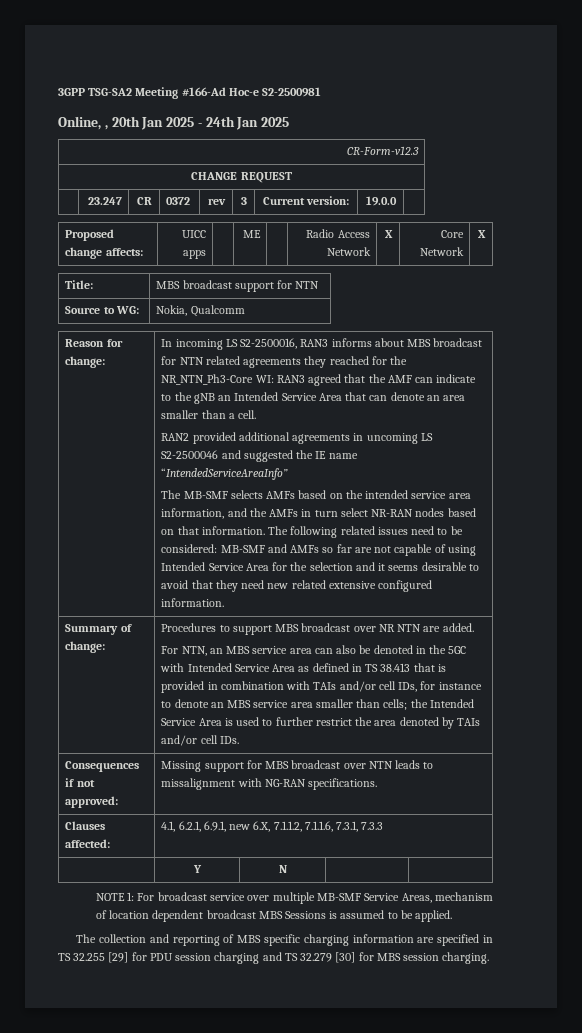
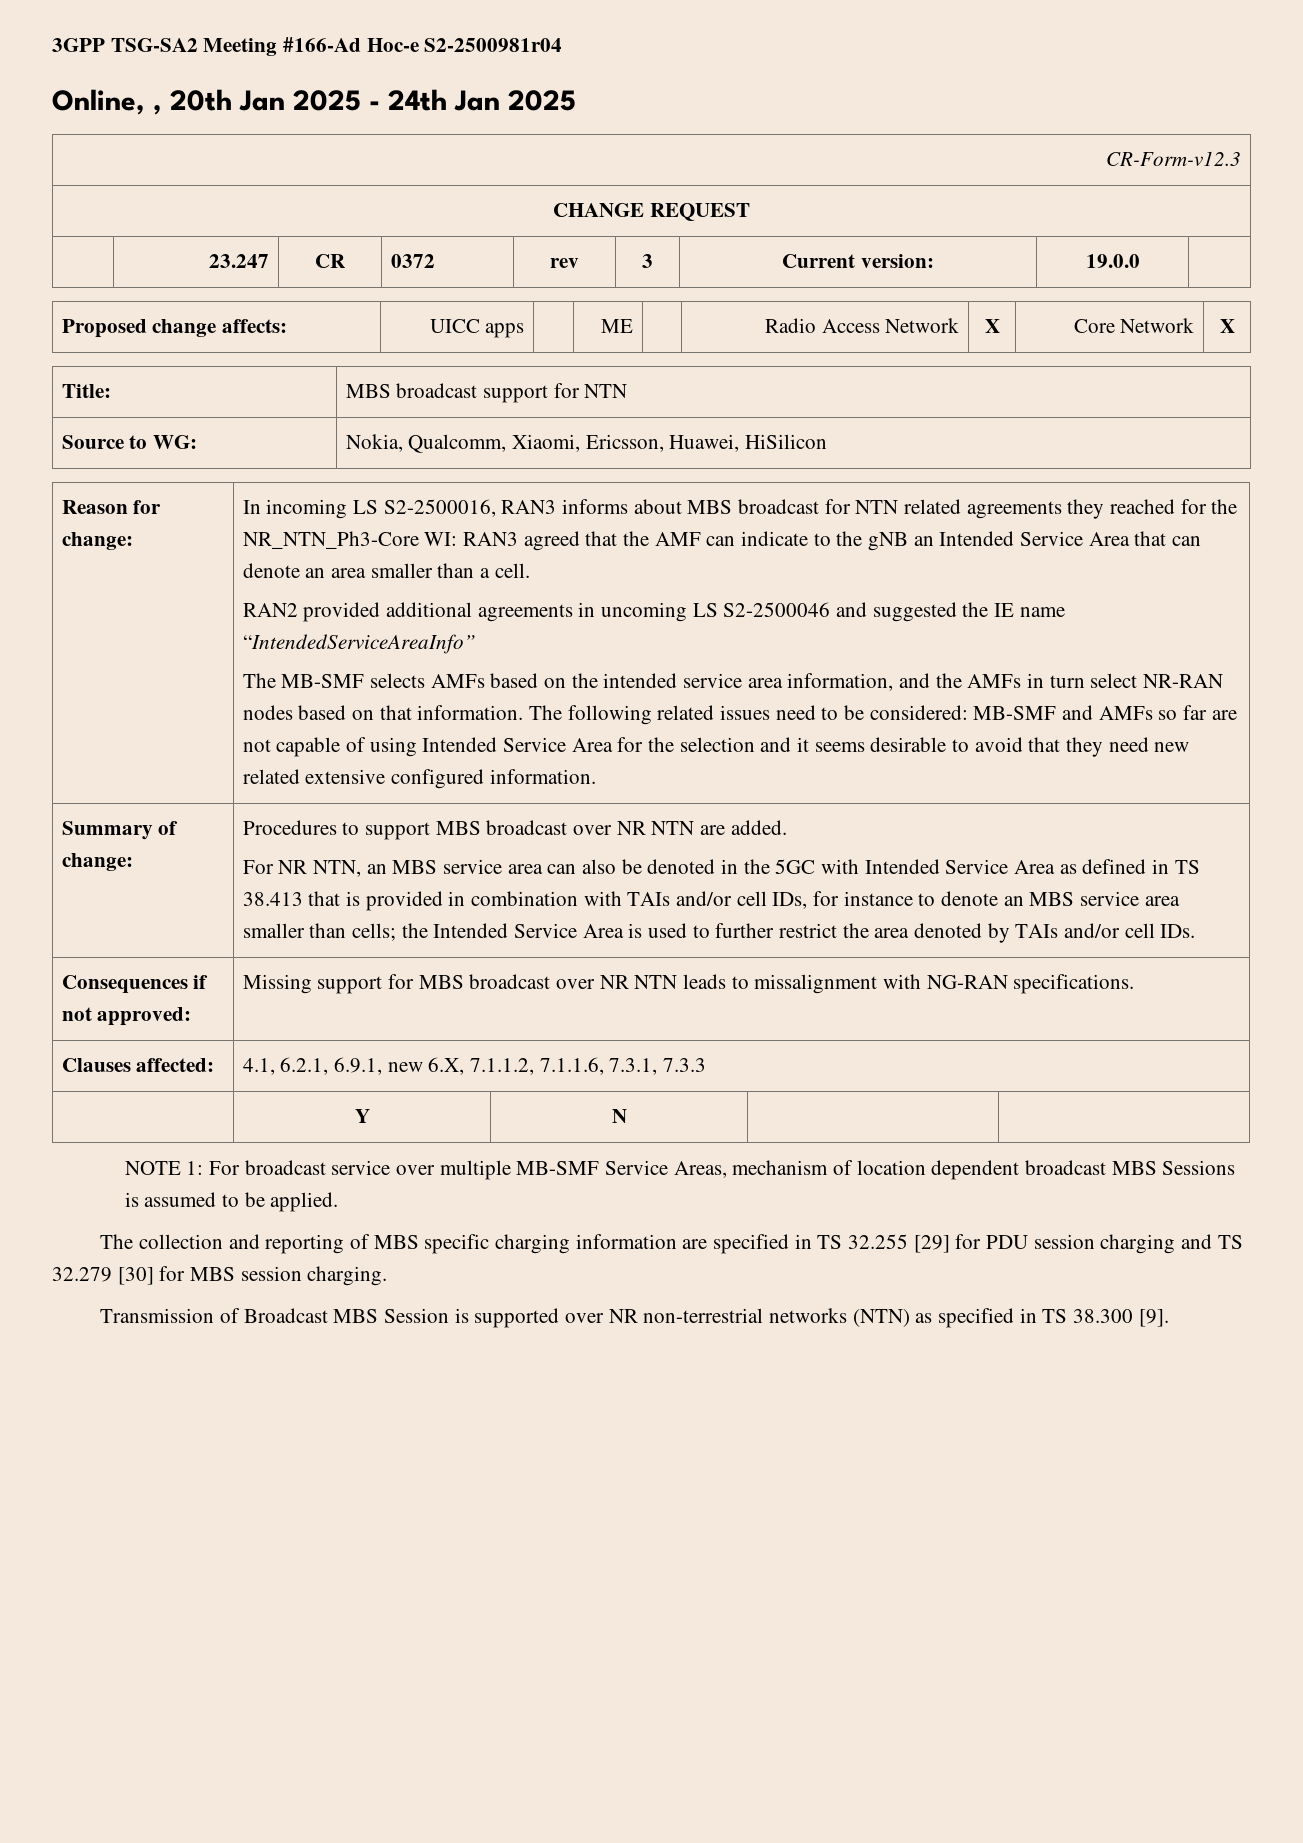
- 3GPP TSG-SA2 Meeting #166-Ad Hoc-e S2-2500981
+ 3GPP TSG-SA2 Meeting #166-Ad Hoc-e S2-2500981r04
- Source to WG: | Nokia, Qualcomm
+ Source to WG: | Nokia, Qualcomm, Xiaomi, Ericsson, Huawei, HiSilicon
- For NTN, an MBS service area can also be denoted in the 5GC with Intended Service Area as defined in TS 38.413 that is provided in combination with TAIs and/or cell IDs, for instance to denote an MBS service area smaller than cells; the Intended Service Area is used to further restrict the area denoted by TAIs and/or cell IDs.
+ For NR NTN, an MBS service area can also be denoted in the 5GC with Intended Service Area as defined in TS 38.413 that is provided in combination with TAIs and/or cell IDs, for instance to denote an MBS service area smaller than cells; the Intended Service Area is used to further restrict the area denoted by TAIs and/or cell IDs.
- Consequences if not approved: | Missing support for MBS broadcast over NTN leads to missalignment with NG-RAN specifications.
+ Consequences if not approved: | Missing support for MBS broadcast over NR NTN leads to missalignment with NG-RAN specifications.
+ Transmission of Broadcast MBS Session is supported over NR non-terrestrial networks (NTN) as specified in TS 38.300 [9].

